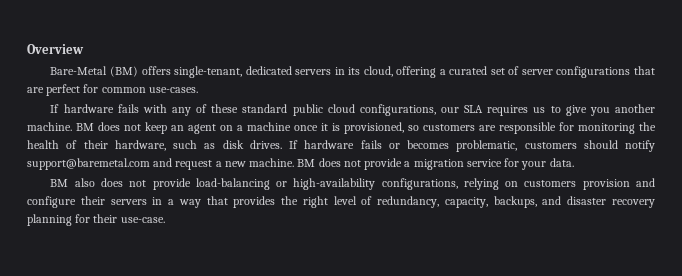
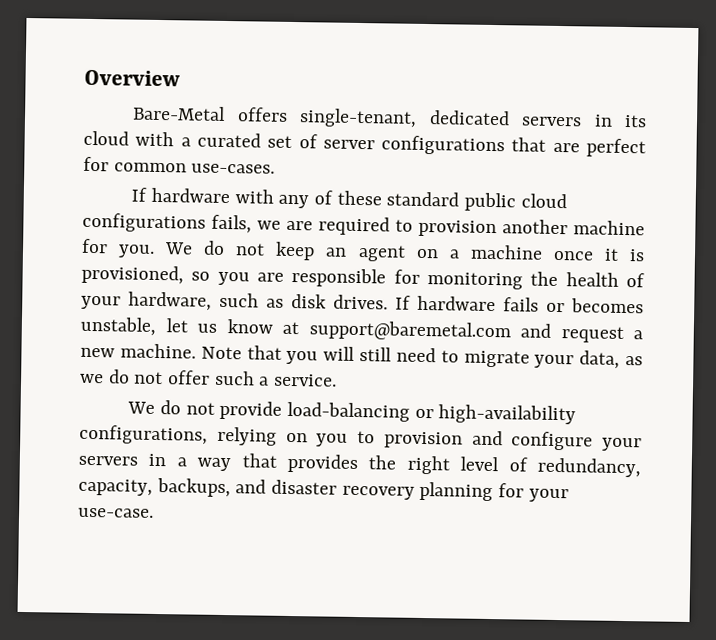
- Bare-Metal (BM) offers single-tenant, dedicated servers in its cloud, offering a curated set of server configurations that are perfect for common use-cases.
+ Bare-Metal offers single-tenant, dedicated servers in its cloud with a curated set of server configurations that are perfect for common use-cases.
- If hardware fails with any of these standard public cloud configurations, our SLA requires us to give you another machine. BM does not keep an agent on a machine once it is provisioned, so customers are responsible for monitoring the health of their hardware, such as disk drives.
+ If hardware with any of these standard public cloud configurations fails, we are required to provision another machine for you. We do not keep an agent on a machine once it is provisioned, so you are responsible for monitoring the health of your hardware, such as disk drives.
- If hardware fails or becomes problematic, customers should notify support@baremetal.com and request a new machine.
+ If hardware fails or becomes unstable, let us know at support@baremetal.com and request a new machine.
- BM does not provide a migration service for your data.
- BM also does not provide load-balancing or high-availability configurations, relying on customers provision and configure their servers in a way that provides the right level of redundancy, capacity, backups, and disaster recovery planning for their use-case.
+ Note that you will still need to migrate your data, as we do not offer such a service.
+ We do not provide load-balancing or high-availability configurations, relying on you to provision and configure your servers in a way that provides the right level of redundancy, capacity, backups, and disaster recovery planning for your use-case.

